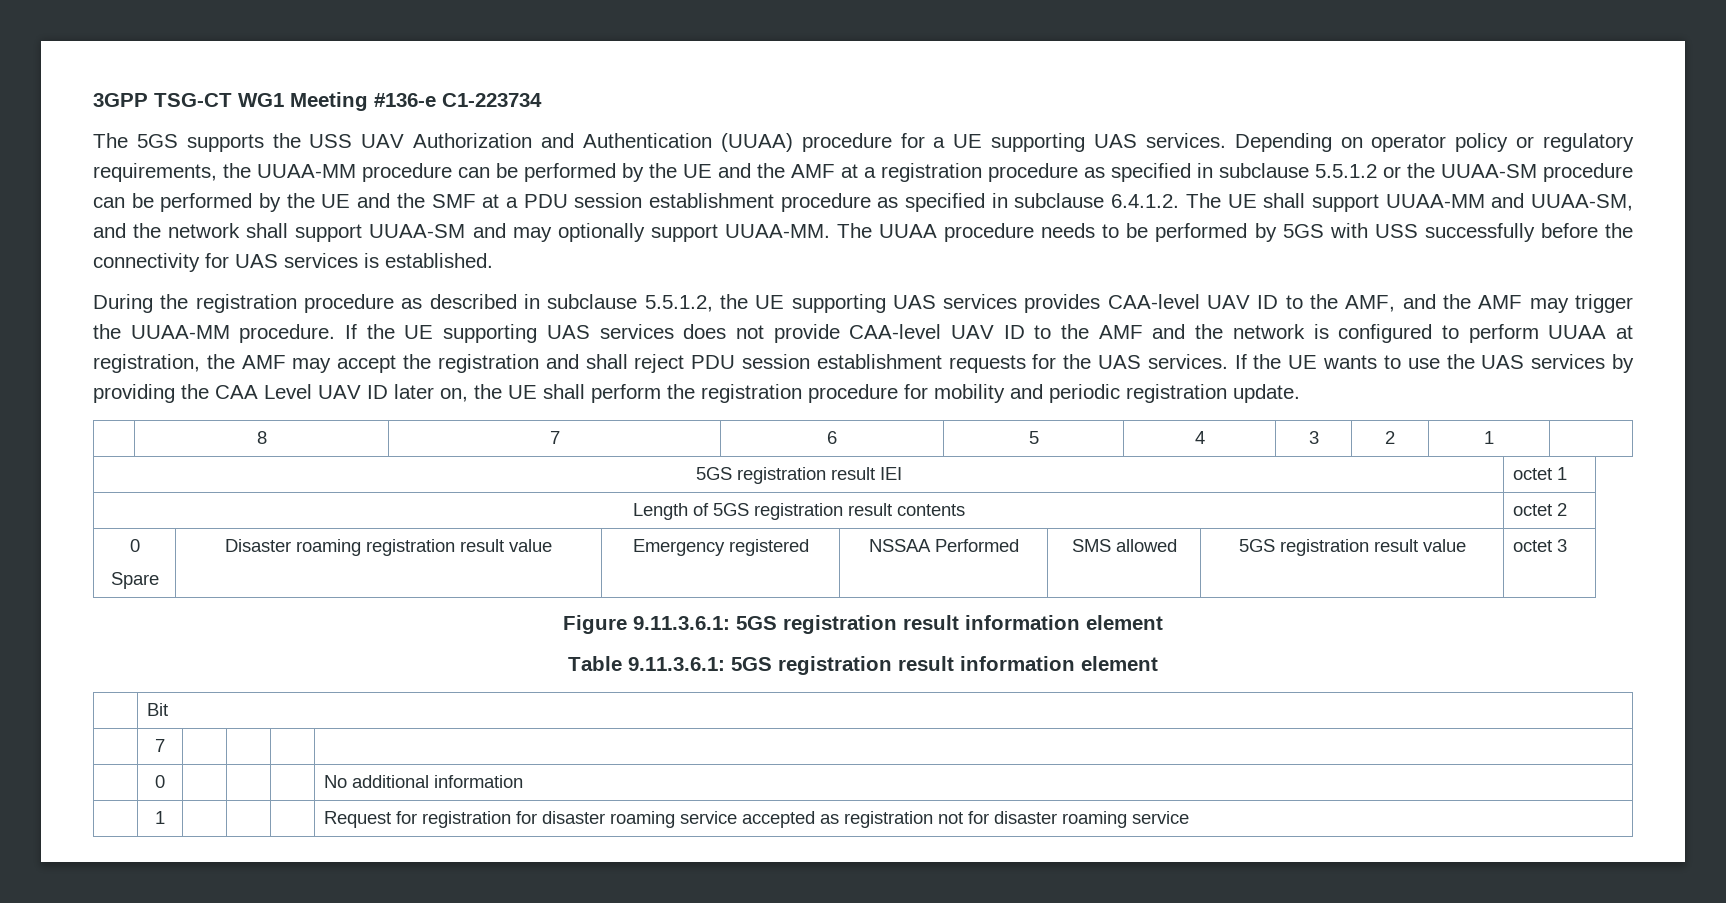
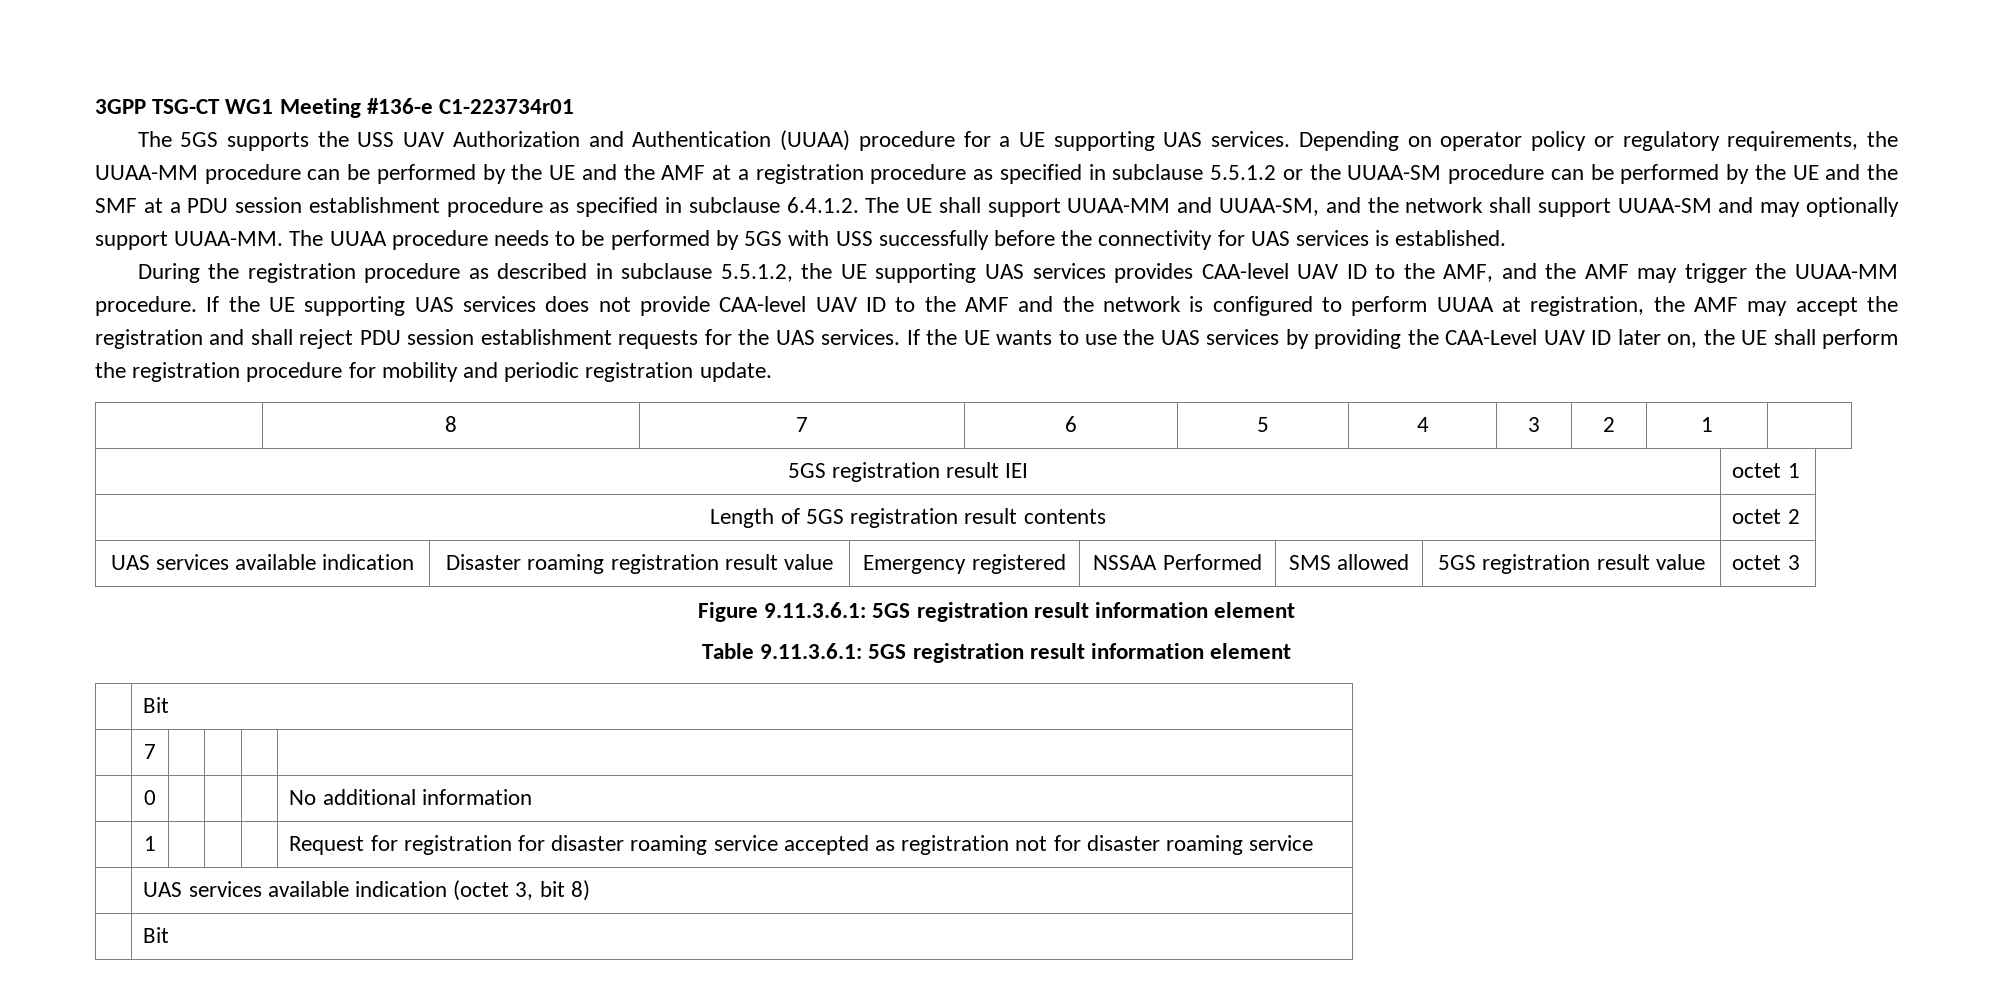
- 3GPP TSG-CT WG1 Meeting #136-e C1-223734
+ 3GPP TSG-CT WG1 Meeting #136-e C1-223734r01
- If the UE wants to use the UAS services by providing the CAA Level UAV ID later on, the UE shall perform the registration procedure for mobility and periodic registration update.
+ If the UE wants to use the UAS services by providing the CAA-Level UAV ID later on, the UE shall perform the registration procedure for mobility and periodic registration update.
  Length of 5GS registration result contents | octet 2
- 0
- Spare | Disaster roaming registration result value | Emergency registered | NSSAA Performed | SMS allowed | 5GS registration result value | octet 3
+ UAS services available indication | Disaster roaming registration result value | Emergency registered | NSSAA Performed | SMS allowed | 5GS registration result value | octet 3
+ | UAS services available indication (octet 3, bit 8)
+ | Bit

